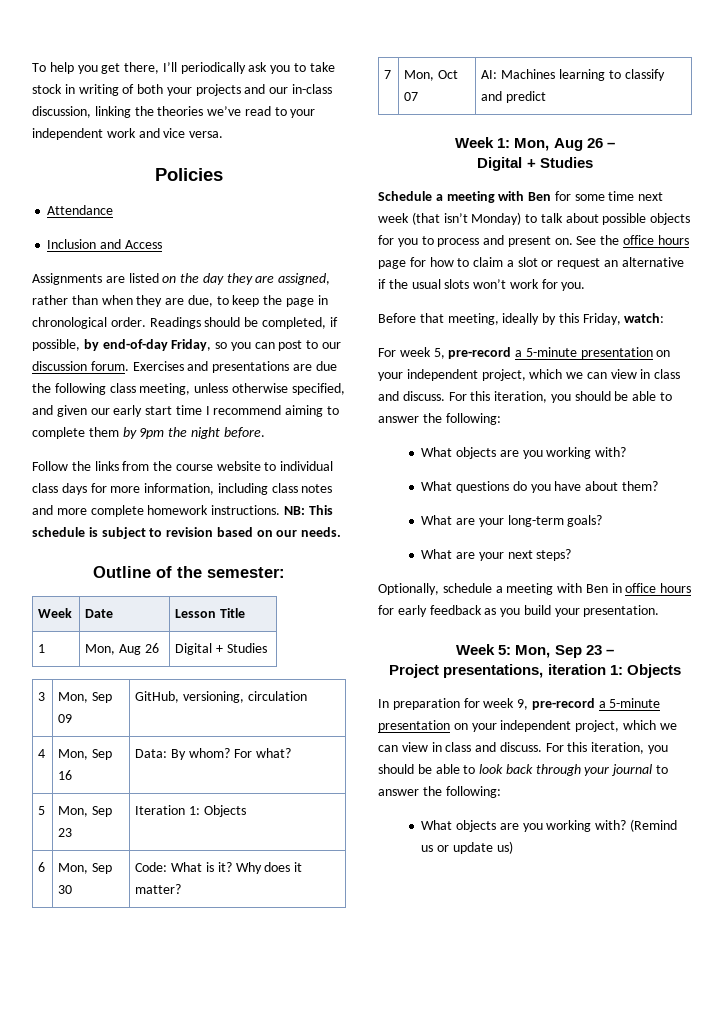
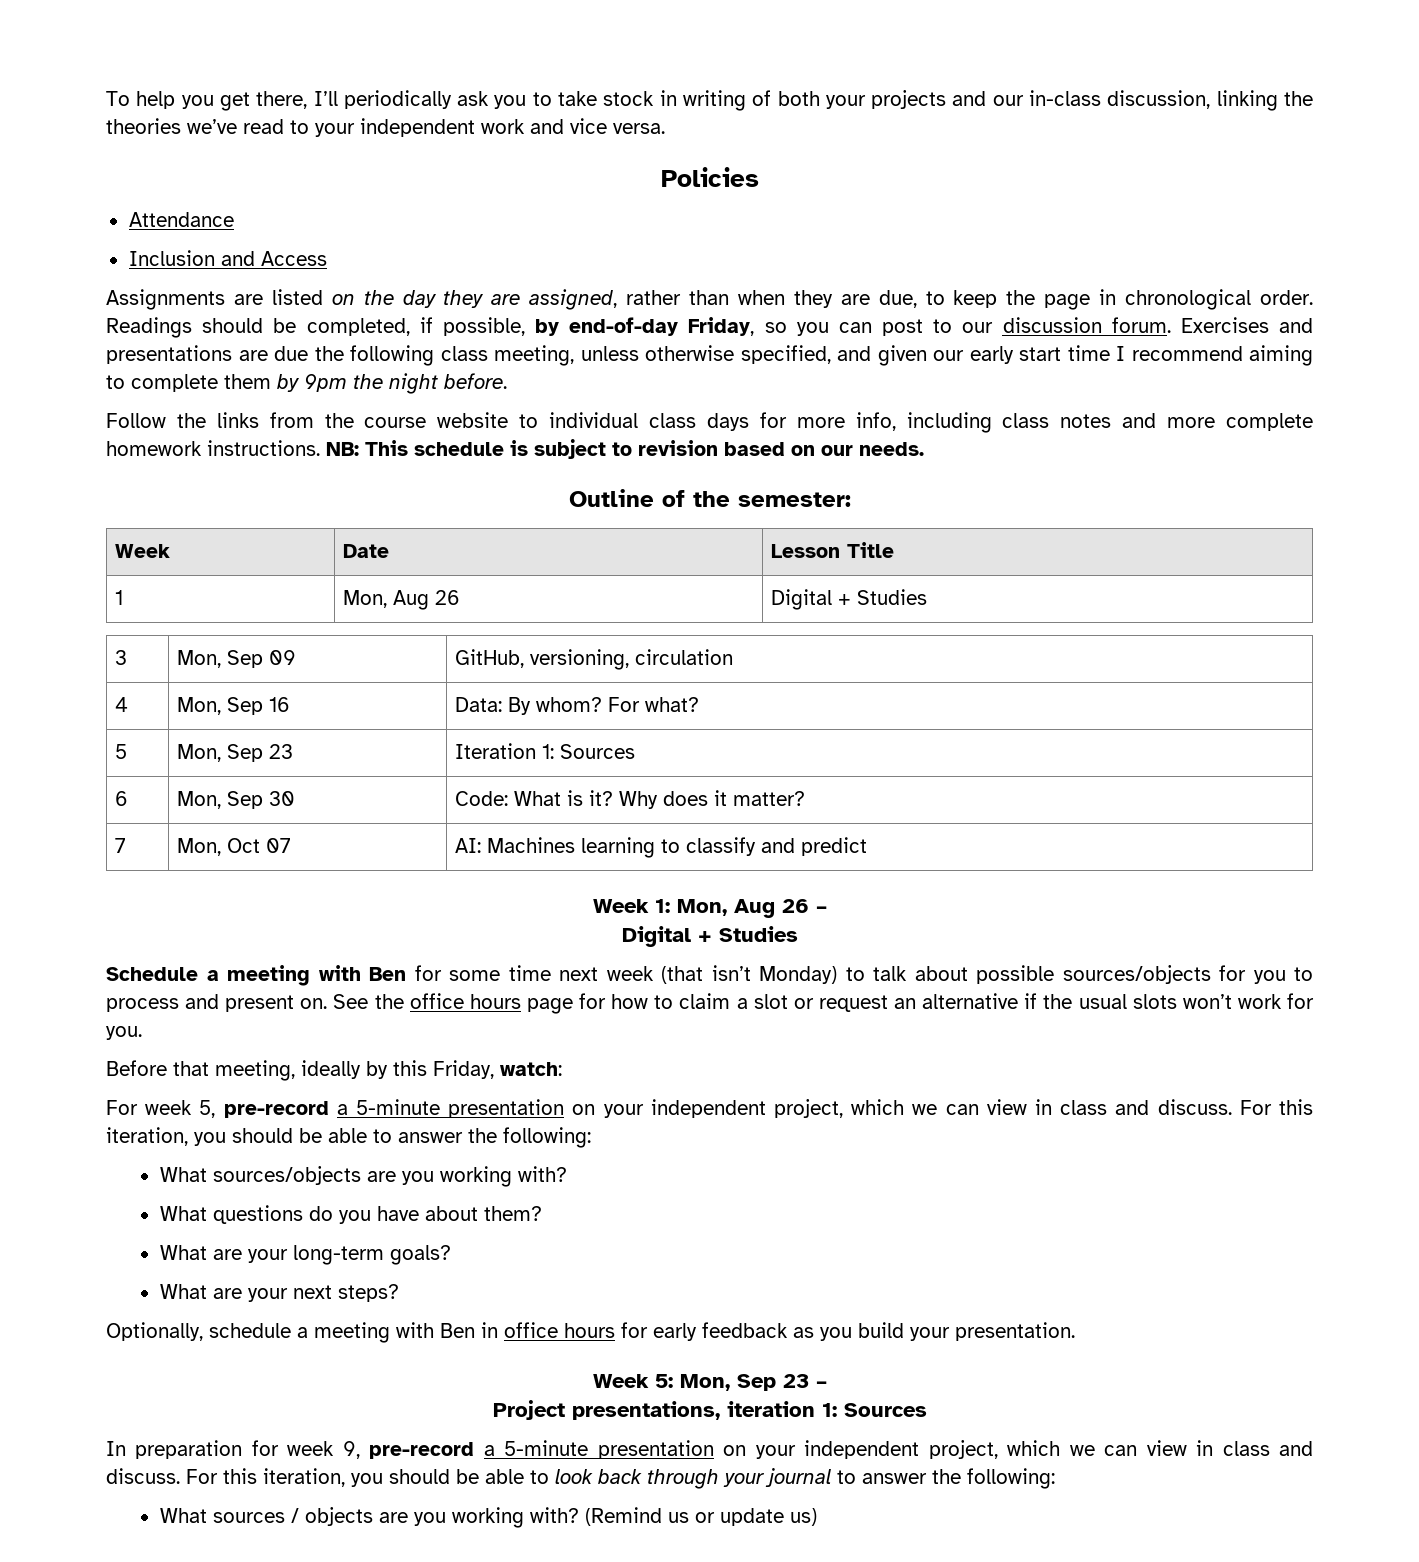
- Follow the links from the course website to individual class days for more information, including class notes and more complete homework instructions.
+ Follow the links from the course website to individual class days for more info, including class notes and more complete homework instructions.
- 5 | Mon, Sep 23 | Iteration 1: Objects
+ 5 | Mon, Sep 23 | Iteration 1: Sources
- Schedule a meeting with Ben for some time next week (that isn’t Monday) to talk about possible objects for you to process and present on.
+ Schedule a meeting with Ben for some time next week (that isn’t Monday) to talk about possible sources/objects for you to process and present on.
  For this iteration, you should be able to answer the following:
- What objects are you working with?
+ What sources/objects are you working with?
- Project presentations, iteration 1: Objects
+ Project presentations, iteration 1: Sources
  For this iteration, you should be able to look back through your journal to answer the following:
- What objects are you working with?
+ What sources / objects are you working with?

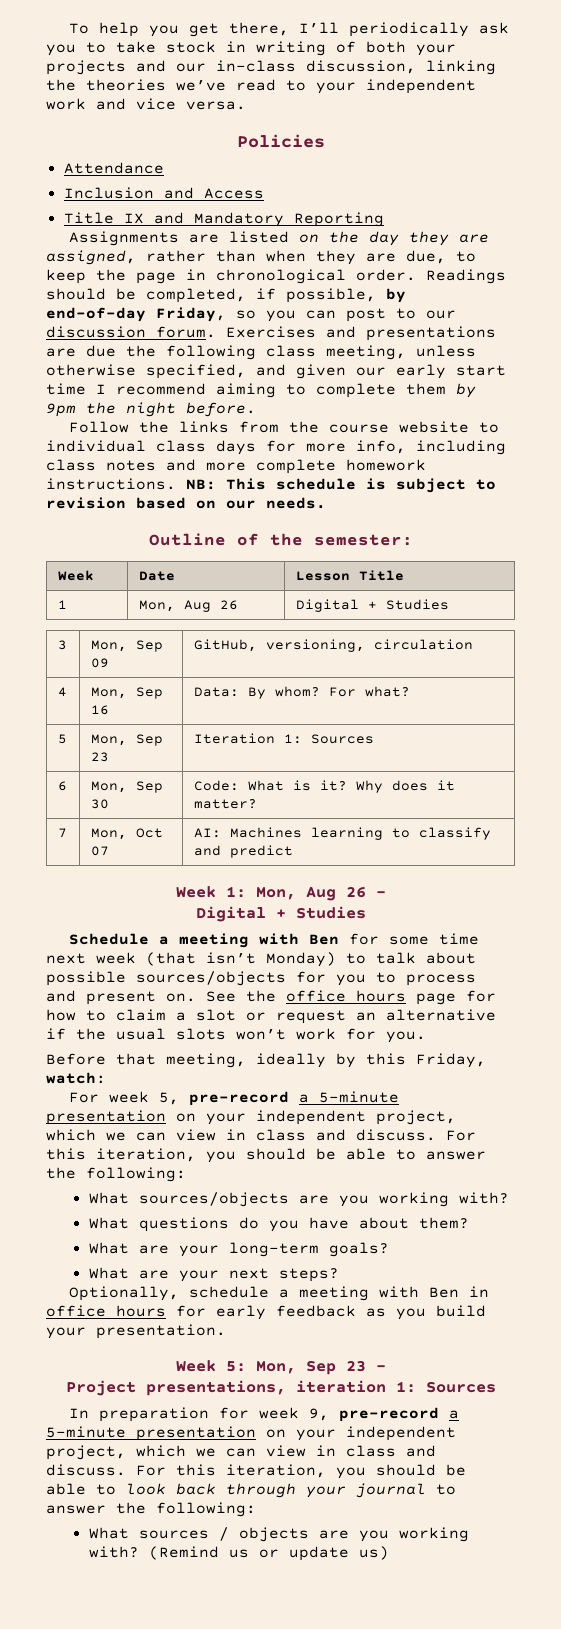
+ Title IX and Mandatory Reporting

